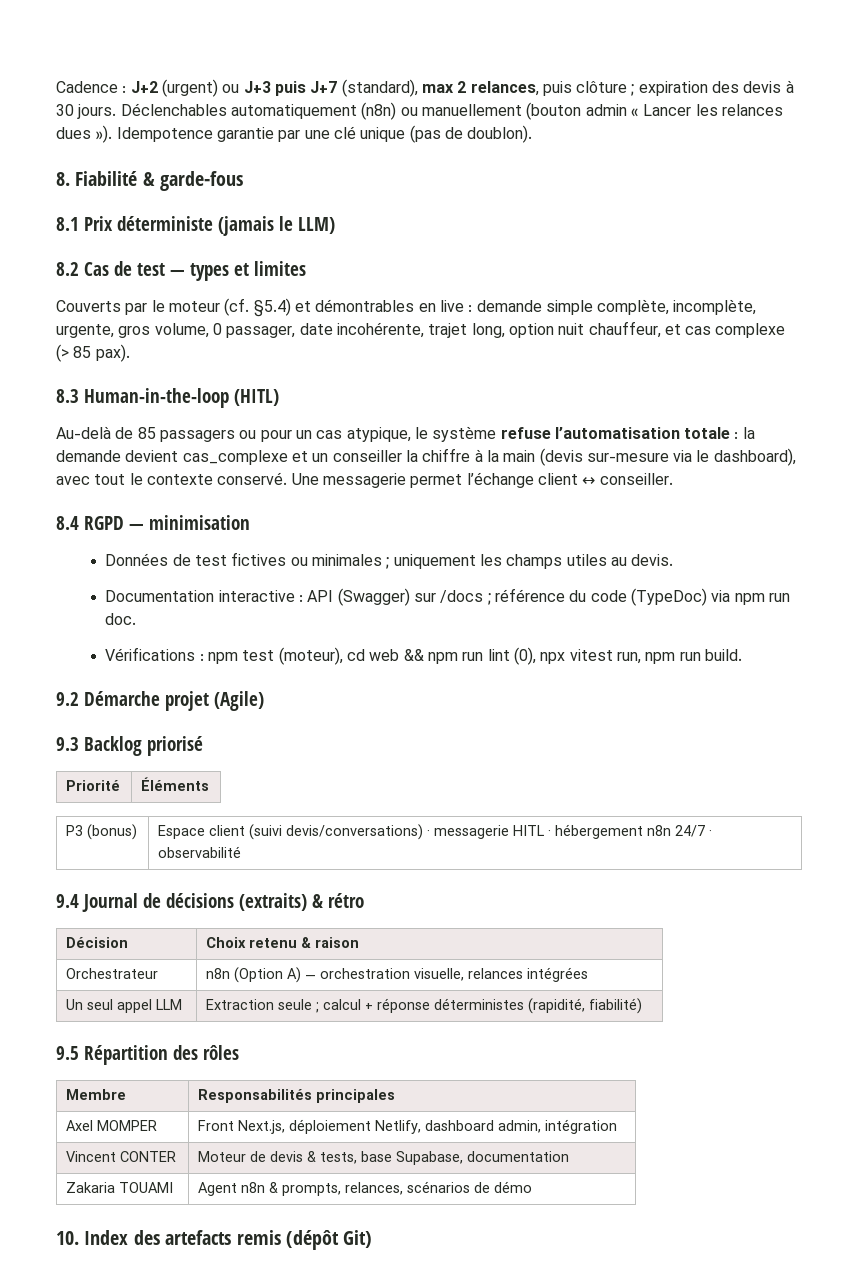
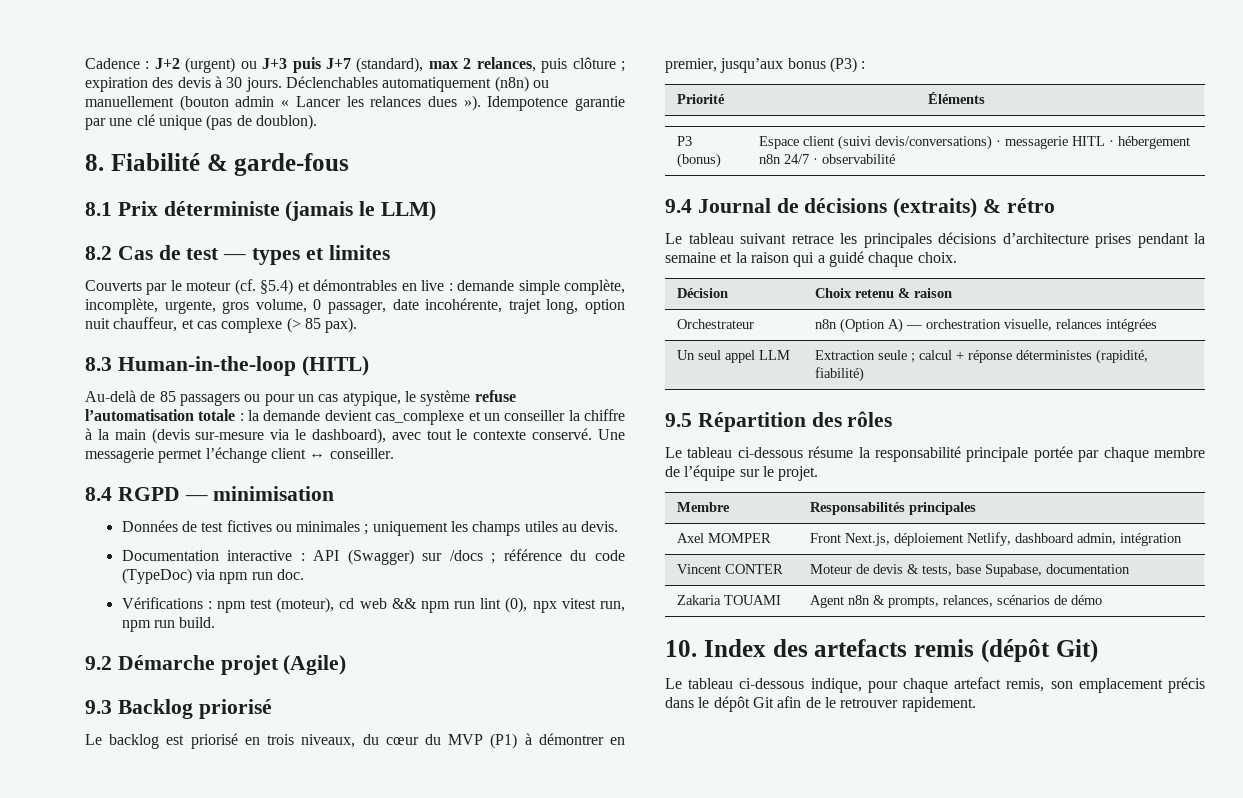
+ Le backlog est priorisé en trois niveaux, du cœur du MVP (P1) à démontrer en premier, jusqu’aux bonus (P3) :
+ Le tableau suivant retrace les principales décisions d’architecture prises pendant la semaine et la raison qui a guidé chaque choix.
+ Le tableau ci-dessous résume la responsabilité principale portée par chaque membre de l’équipe sur le projet.
+ Le tableau ci-dessous indique, pour chaque artefact remis, son emplacement précis dans le dépôt Git afin de le retrouver rapidement.

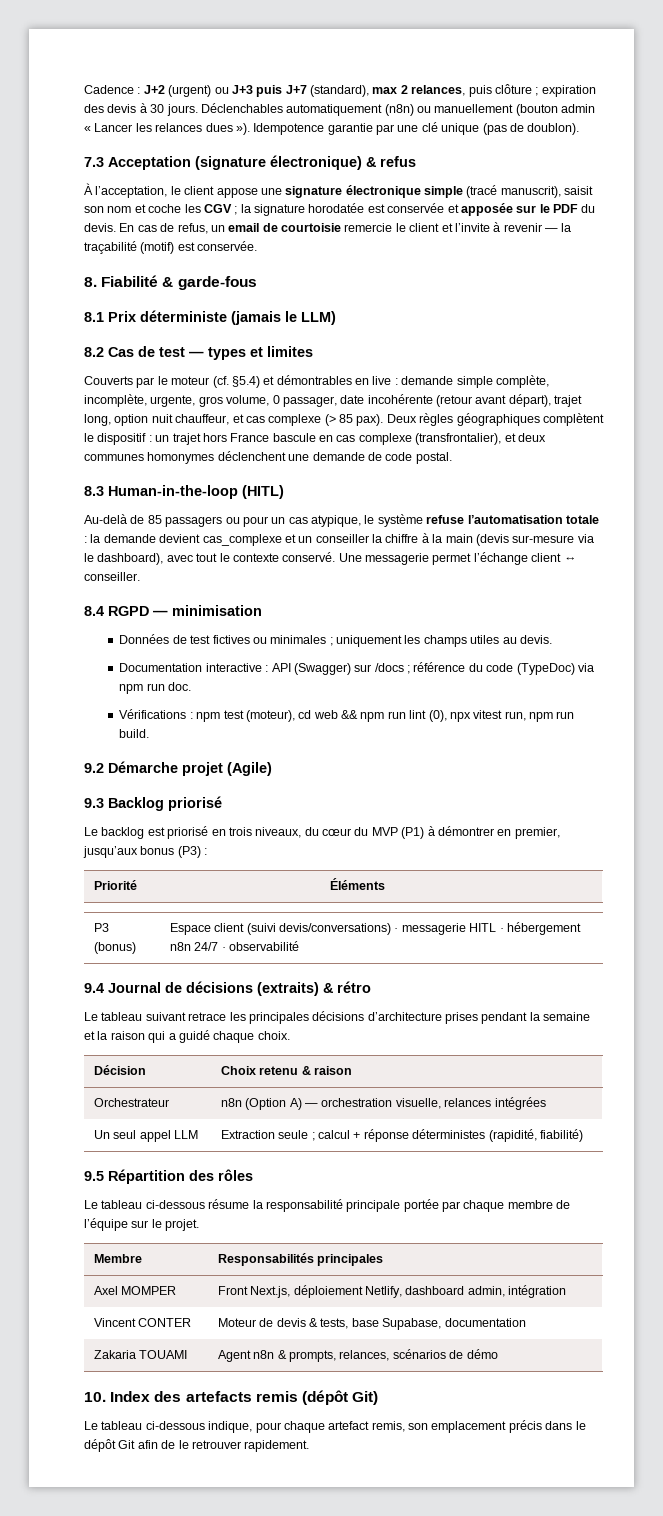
+ 7.3 Acceptation (signature électronique) & refus
+ À l’acceptation, le client appose une signature électronique simple (tracé manuscrit), saisit son nom et coche les CGV ; la signature horodatée est conservée et apposée sur le PDF du devis. En cas de refus, un email de courtoisie remercie le client et l’invite à revenir — la traçabilité (motif) est conservée.
- Couverts par le moteur (cf. §5.4) et démontrables en live : demande simple complète, incomplète, urgente, gros volume, 0 passager, date incohérente, trajet long, option nuit chauffeur, et cas complexe (> 85 pax).
+ Couverts par le moteur (cf. §5.4) et démontrables en live : demande simple complète, incomplète, urgente, gros volume, 0 passager, date incohérente (retour avant départ), trajet long, option nuit chauffeur, et cas complexe (> 85 pax). Deux règles géographiques complètent le dispositif : un trajet hors France bascule en cas complexe (transfrontalier), et deux communes homonymes déclenchent une demande de code postal.

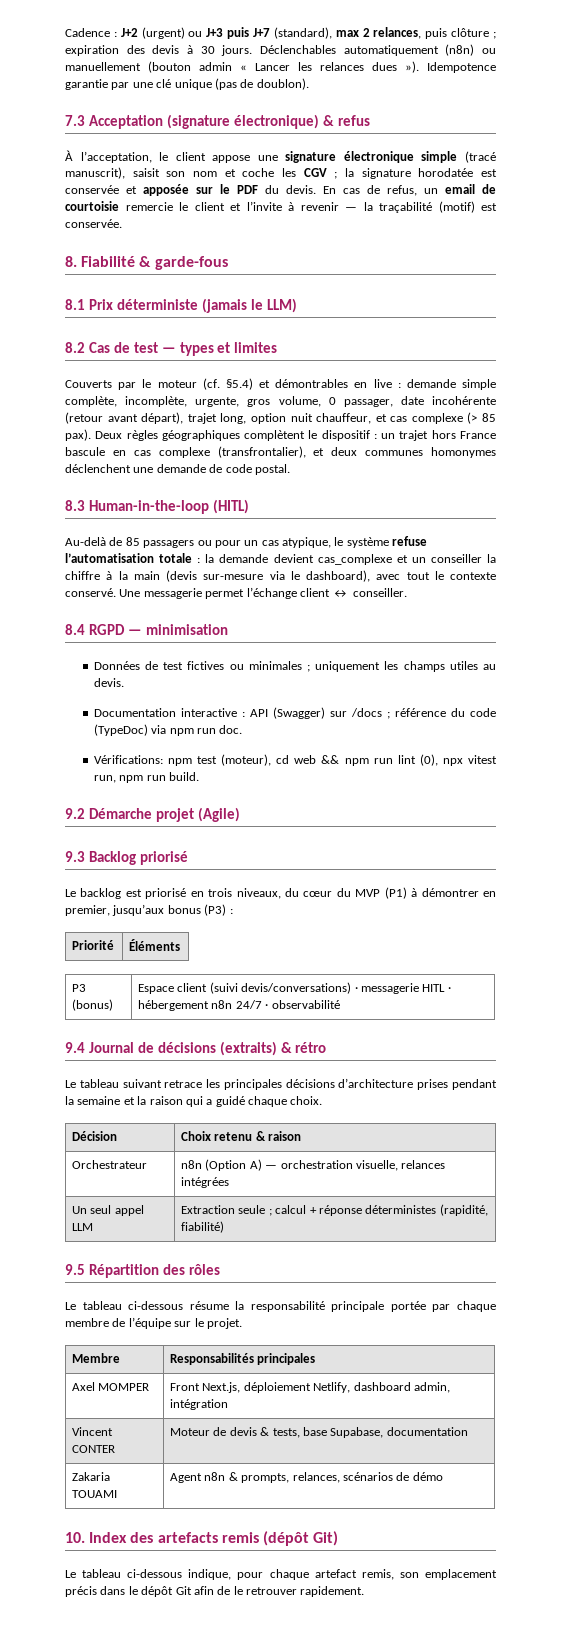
- Vérifications : npm test (moteur), cd web && npm run lint (0), npx vitest run, npm run build.
+ Vérifications: npm test (moteur), cd web && npm run lint (0), npx vitest run, npm run build.

